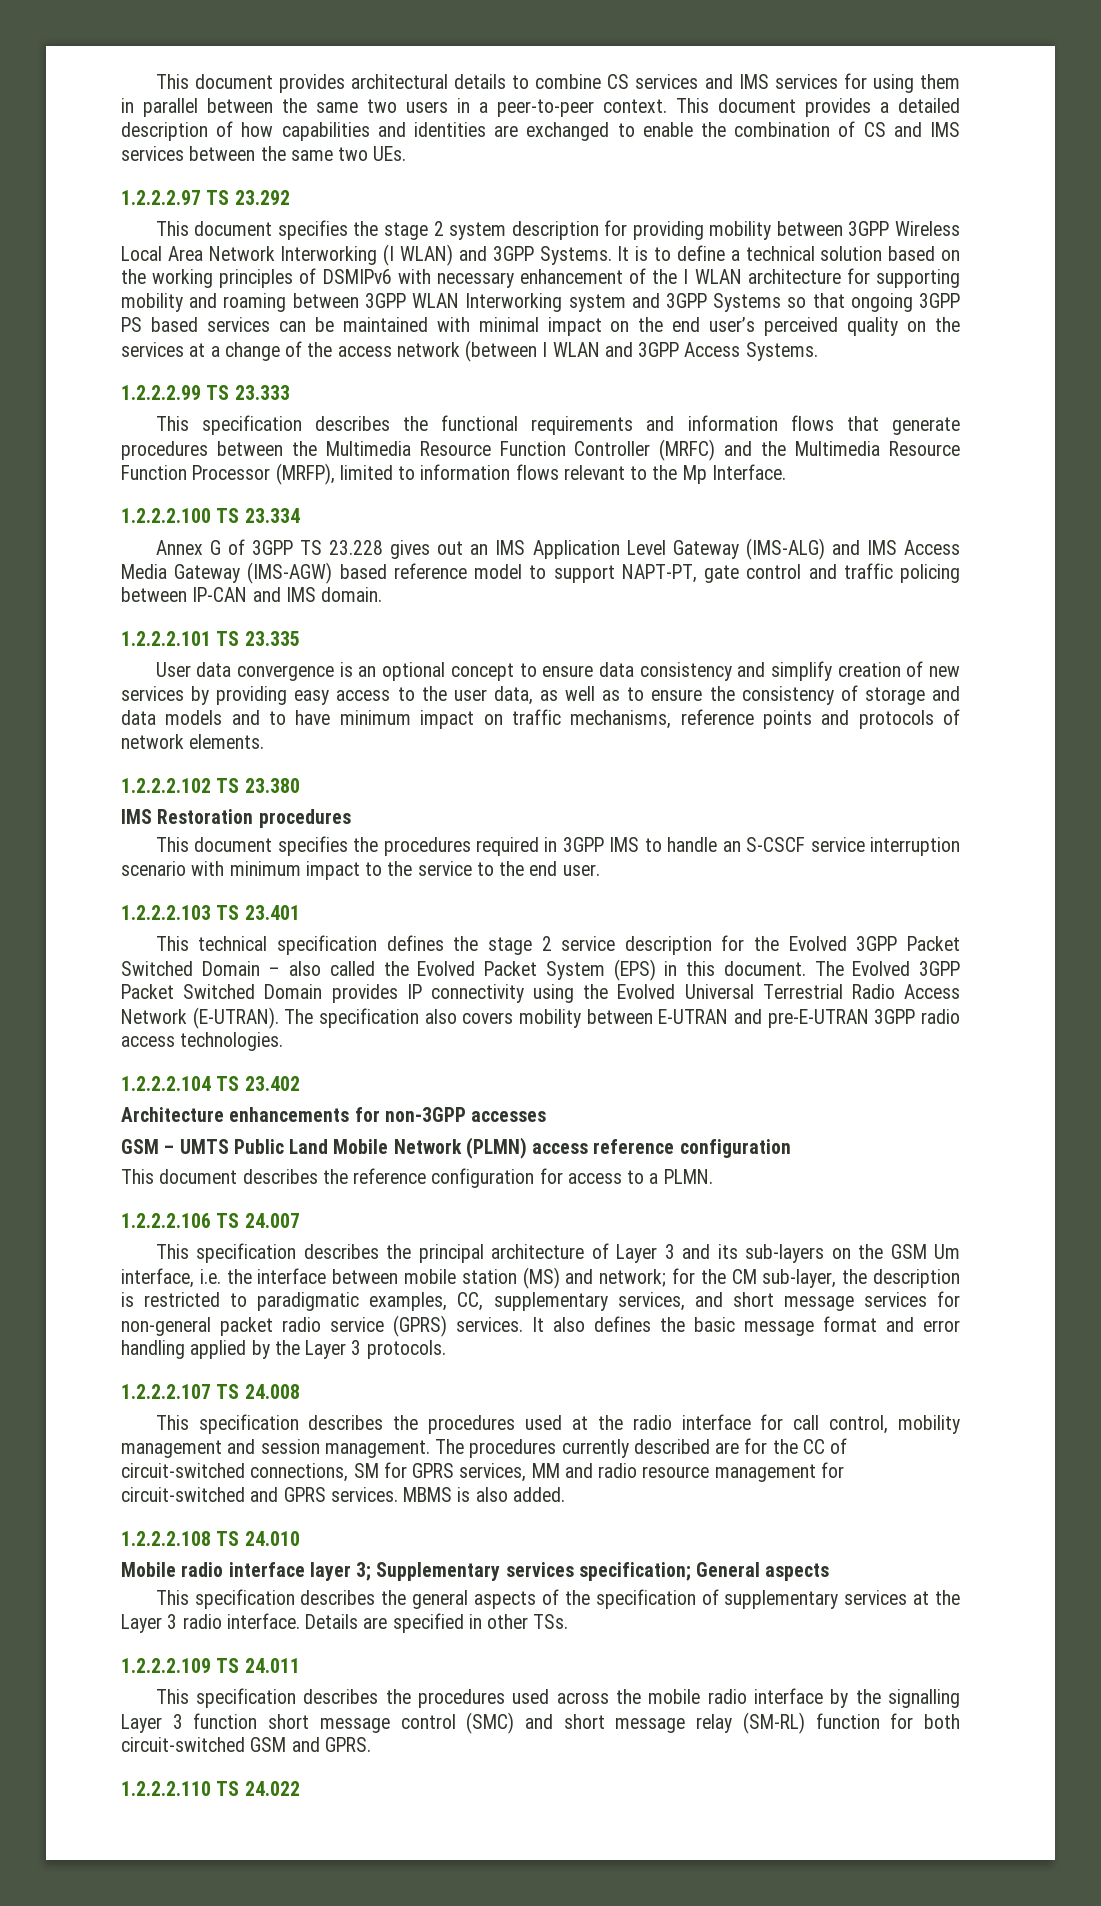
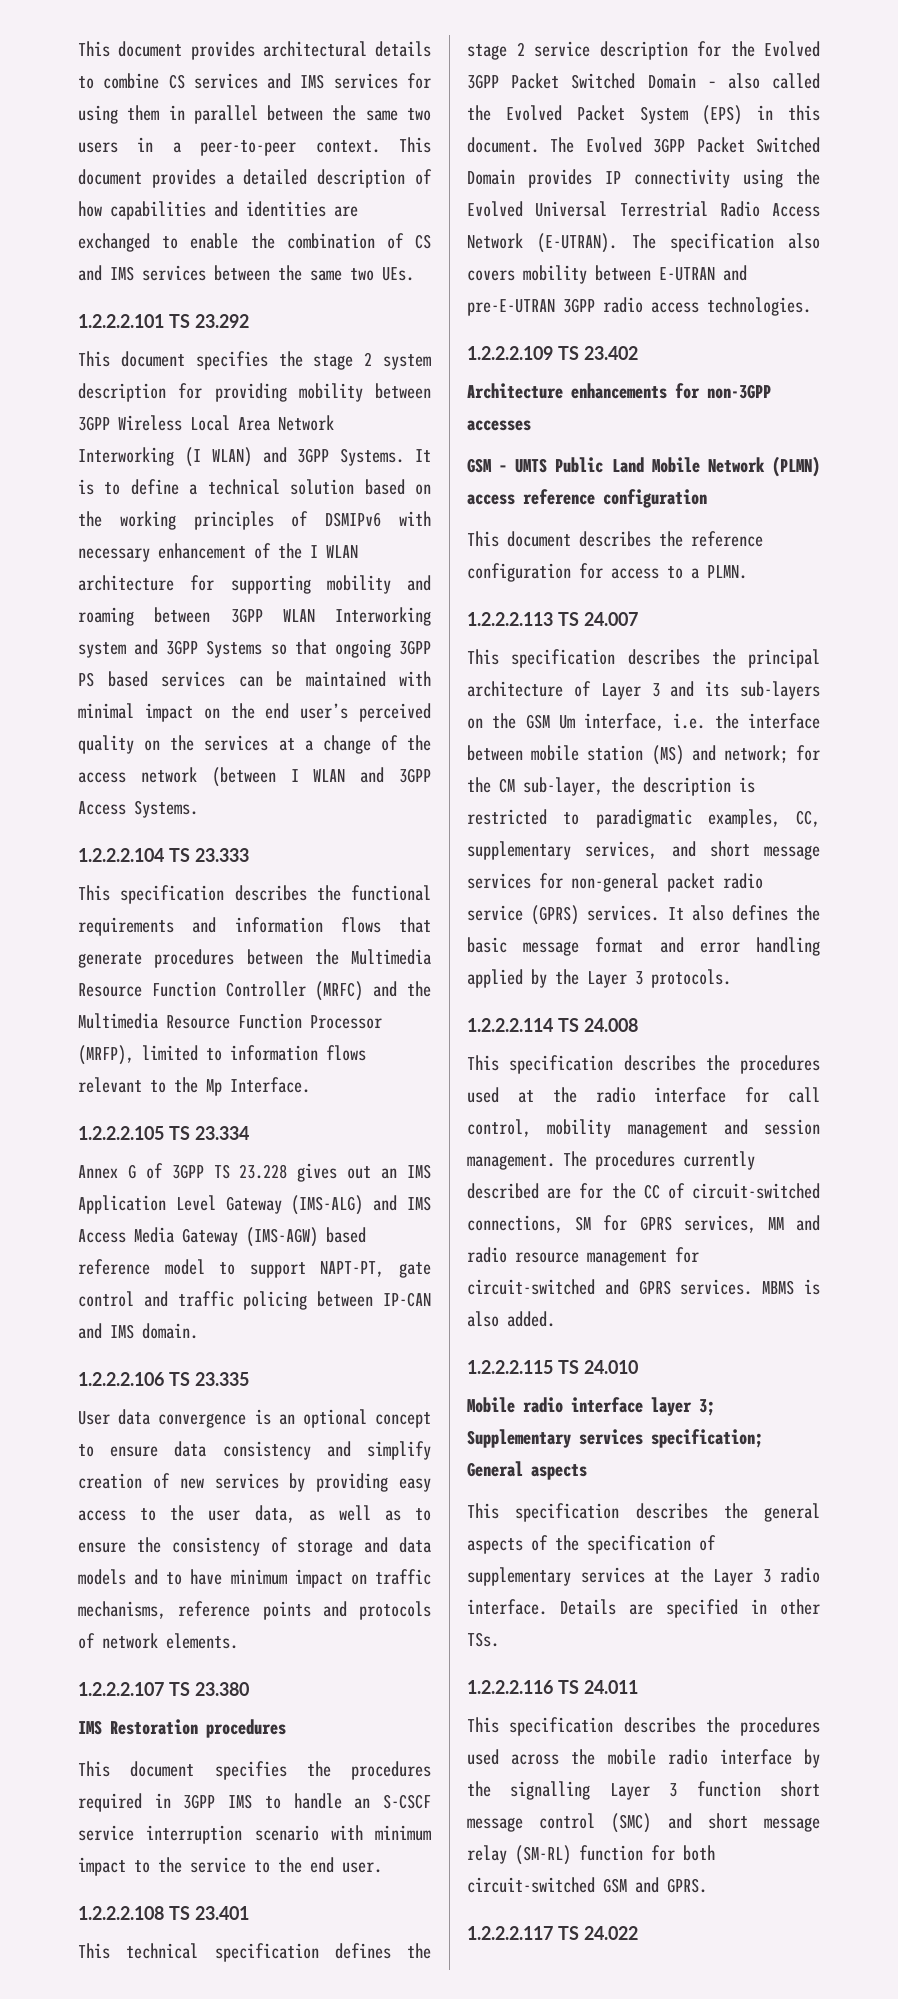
- 1.2.2.2.97 TS 23.292
+ 1.2.2.2.101 TS 23.292
- 1.2.2.2.99 TS 23.333
+ 1.2.2.2.104 TS 23.333
- 1.2.2.2.100 TS 23.334
+ 1.2.2.2.105 TS 23.334
- 1.2.2.2.101 TS 23.335
+ 1.2.2.2.106 TS 23.335
- 1.2.2.2.102 TS 23.380
+ 1.2.2.2.107 TS 23.380
- 1.2.2.2.103 TS 23.401
+ 1.2.2.2.108 TS 23.401
- 1.2.2.2.104 TS 23.402
+ 1.2.2.2.109 TS 23.402
- 1.2.2.2.106 TS 24.007
+ 1.2.2.2.113 TS 24.007
- 1.2.2.2.107 TS 24.008
+ 1.2.2.2.114 TS 24.008
- 1.2.2.2.108 TS 24.010
+ 1.2.2.2.115 TS 24.010
- 1.2.2.2.109 TS 24.011
+ 1.2.2.2.116 TS 24.011
- 1.2.2.2.110 TS 24.022
+ 1.2.2.2.117 TS 24.022

